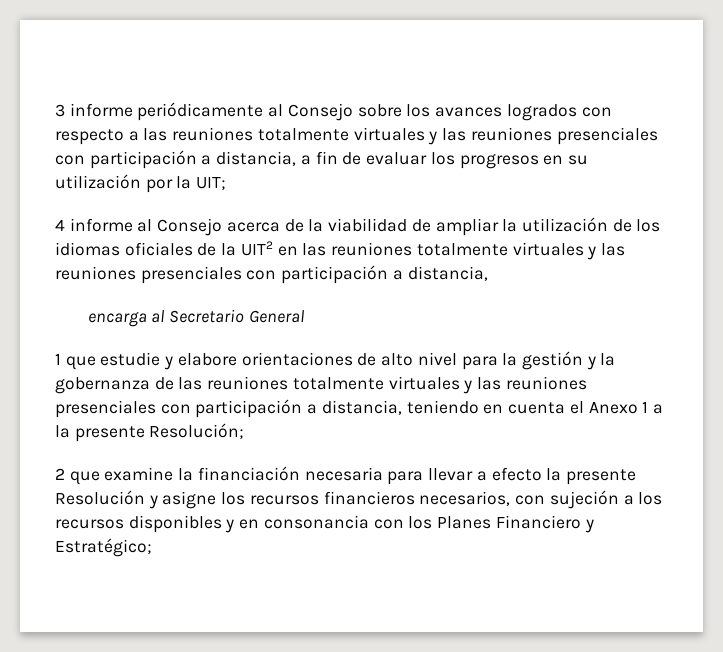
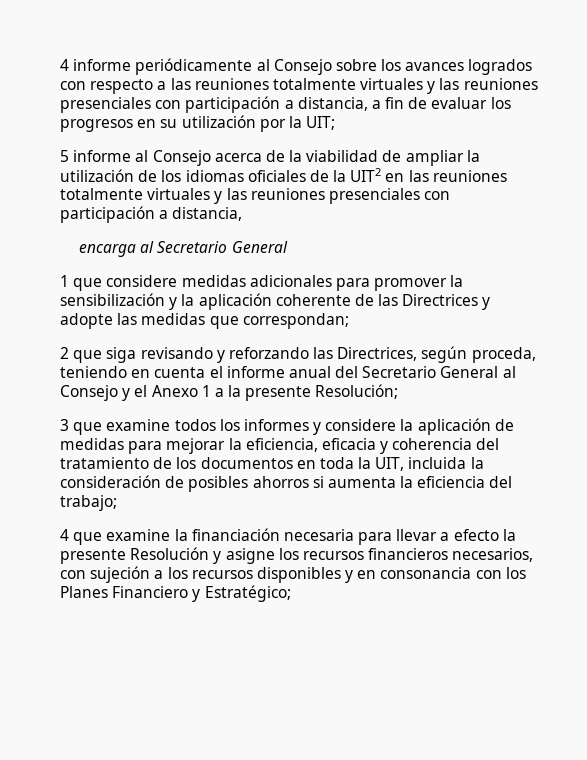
- 3 informe periódicamente al Consejo sobre los avances logrados con respecto a las reuniones totalmente virtuales y las reuniones presenciales con participación a distancia, a fin de evaluar los progresos en su utilización por la UIT;
+ 4 informe periódicamente al Consejo sobre los avances logrados con respecto a las reuniones totalmente virtuales y las reuniones presenciales con participación a distancia, a fin de evaluar los progresos en su utilización por la UIT;
- 4 informe al Consejo acerca de la viabilidad de ampliar la utilización de los idiomas oficiales de la UIT2 en las reuniones totalmente virtuales y las reuniones presenciales con participación a distancia,
+ 5 informe al Consejo acerca de la viabilidad de ampliar la utilización de los idiomas oficiales de la UIT2 en las reuniones totalmente virtuales y las reuniones presenciales con participación a distancia,
- 1 que estudie y elabore orientaciones de alto nivel para la gestión y la gobernanza de las reuniones totalmente virtuales y las reuniones presenciales con participación a distancia, teniendo en cuenta el Anexo 1 a la presente Resolución;
+ 1 que considere medidas adicionales para promover la sensibilización y la aplicación coherente de las Directrices y adopte las medidas que correspondan;
+ 2 que siga revisando y reforzando las Directrices, según proceda, teniendo en cuenta el informe anual del Secretario General al Consejo y el Anexo 1 a la presente Resolución;
- 2 que examine la financiación necesaria para llevar a efecto la presente Resolución y asigne los recursos financieros necesarios, con sujeción a los recursos disponibles y en consonancia con los Planes Financiero y Estratégico;
+ 3 que examine todos los informes y considere la aplicación de medidas para mejorar la eficiencia, eficacia y coherencia del tratamiento de los documentos en toda la UIT, incluida la consideración de posibles ahorros si aumenta la eficiencia del trabajo;
+ 4 que examine la financiación necesaria para llevar a efecto la presente Resolución y asigne los recursos financieros necesarios, con sujeción a los recursos disponibles y en consonancia con los Planes Financiero y Estratégico;

